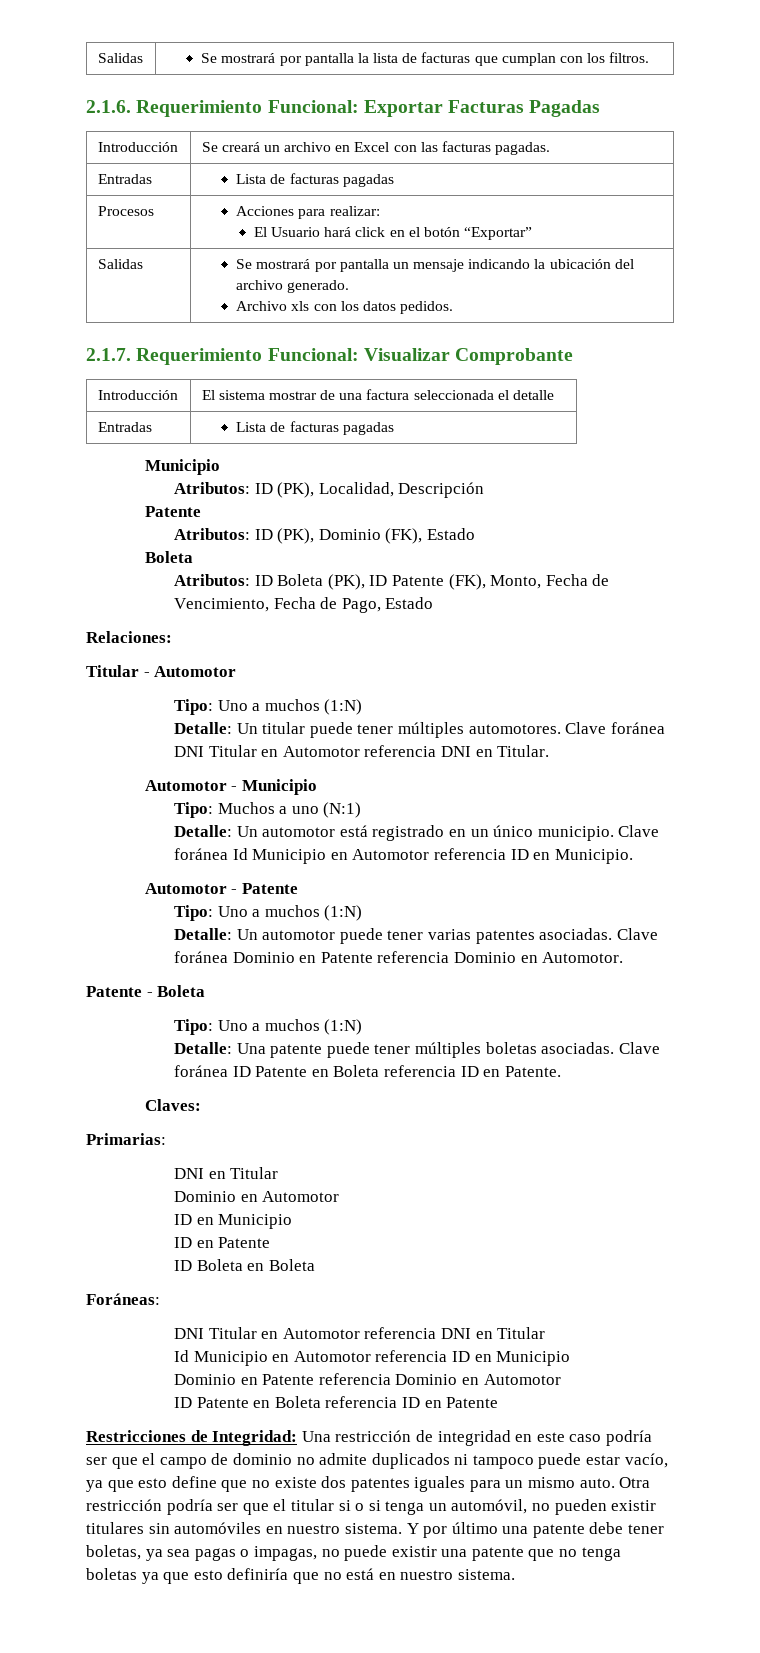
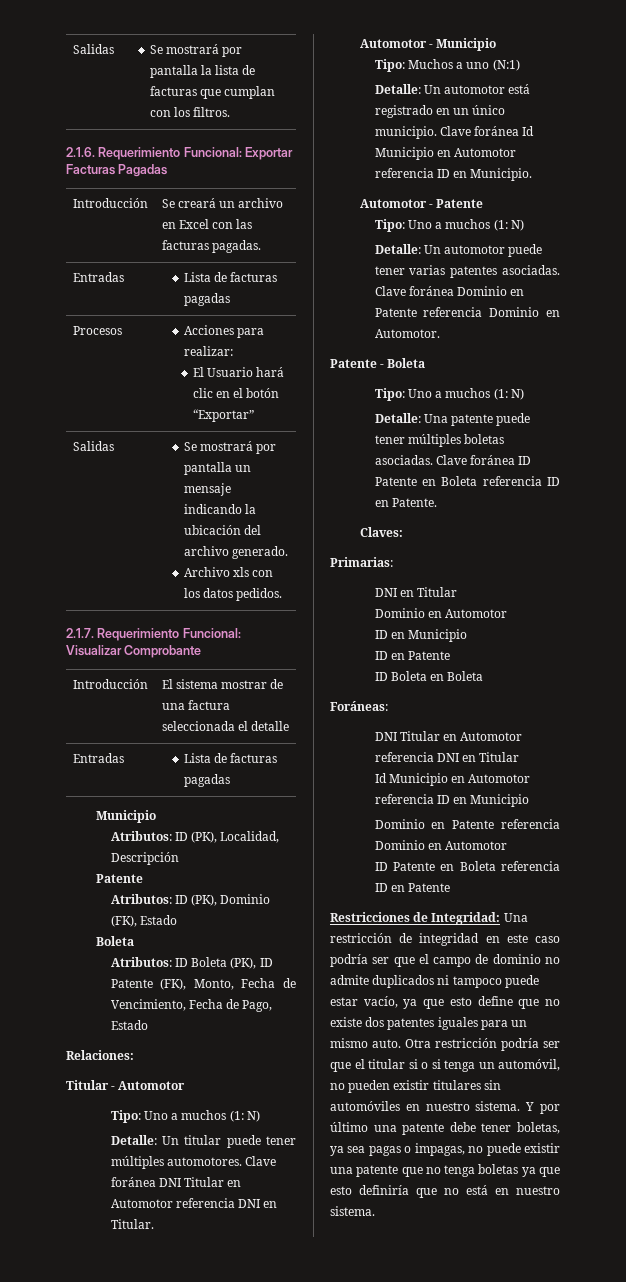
  Procesos | Acciones para realizar:
- El Usuario hará click en el botón “Exportar”
+ El Usuario hará clic en el botón “Exportar”
  Titular - Automotor
- Tipo: Uno a muchos (1:N)
+ Tipo: Uno a muchos (1: N)
  Automotor - Patente
- Tipo: Uno a muchos (1:N)
+ Tipo: Uno a muchos (1: N)
  Patente - Boleta
- Tipo: Uno a muchos (1:N)
+ Tipo: Uno a muchos (1: N)

